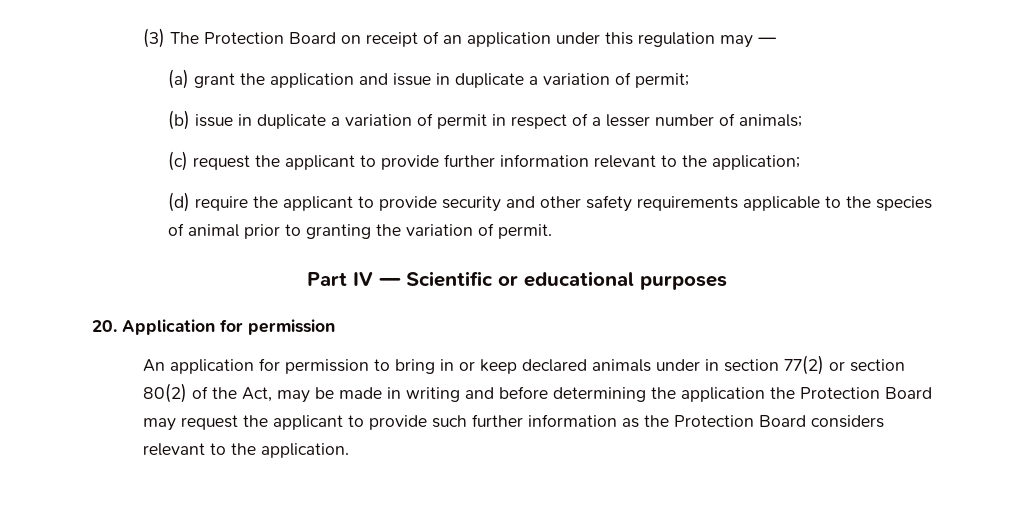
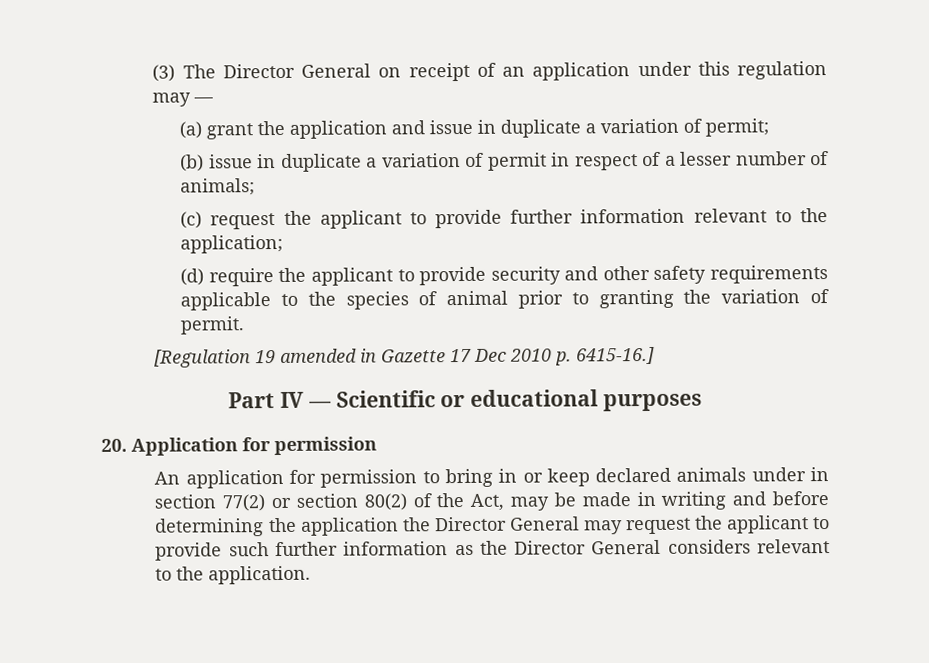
- (3) The Protection Board on receipt of an application under this regulation may —
+ (3) The Director General on receipt of an application under this regulation may —
+ [Regulation 19 amended in Gazette 17 Dec 2010 p. 6415-16.]
- An application for permission to bring in or keep declared animals under in section 77(2) or section 80(2) of the Act, may be made in writing and before determining the application the Protection Board may request the applicant to provide such further information as the Protection Board considers relevant to the application.
+ An application for permission to bring in or keep declared animals under in section 77(2) or section 80(2) of the Act, may be made in writing and before determining the application the Director General may request the applicant to provide such further information as the Director General considers relevant to the application.

